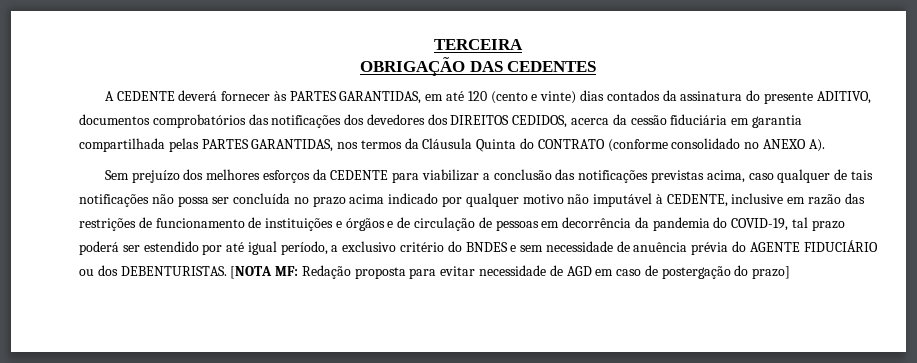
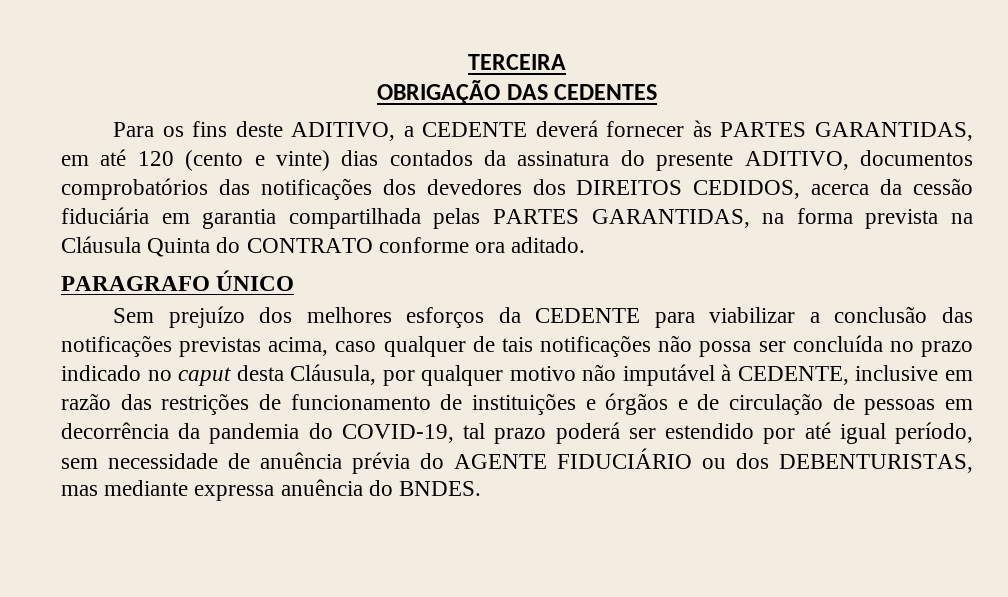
- A CEDENTE deverá fornecer às PARTES GARANTIDAS, em até 120 (cento e vinte) dias contados da assinatura do presente ADITIVO, documentos comprobatórios das notificações dos devedores dos DIREITOS CEDIDOS, acerca da cessão fiduciária em garantia compartilhada pelas PARTES GARANTIDAS, nos termos da Cláusula Quinta do CONTRATO (conforme consolidado no ANEXO A).
+ Para os fins deste ADITIVO, a CEDENTE deverá fornecer às PARTES GARANTIDAS, em até 120 (cento e vinte) dias contados da assinatura do presente ADITIVO, documentos comprobatórios das notificações dos devedores dos DIREITOS CEDIDOS, acerca da cessão fiduciária em garantia compartilhada pelas PARTES GARANTIDAS, na forma prevista na Cláusula Quinta do CONTRATO conforme ora aditado.
+ PARAGRAFO ÚNICO
- Sem prejuízo dos melhores esforços da CEDENTE para viabilizar a conclusão das notificações previstas acima, caso qualquer de tais notificações não possa ser concluída no prazo acima indicado por qualquer motivo não imputável à CEDENTE, inclusive em razão das restrições de funcionamento de instituições e órgãos e de circulação de pessoas em decorrência da pandemia do COVID-19, tal prazo poderá ser estendido por até igual período, a exclusivo critério do BNDES e sem necessidade de anuência prévia do AGENTE FIDUCIÁRIO ou dos DEBENTURISTAS. [NOTA MF: Redação proposta para evitar necessidade de AGD em caso de postergação do prazo]
+ Sem prejuízo dos melhores esforços da CEDENTE para viabilizar a conclusão das notificações previstas acima, caso qualquer de tais notificações não possa ser concluída no prazo indicado no caput desta Cláusula, por qualquer motivo não imputável à CEDENTE, inclusive em razão das restrições de funcionamento de instituições e órgãos e de circulação de pessoas em decorrência da pandemia do COVID-19, tal prazo poderá ser estendido por até igual período, sem necessidade de anuência prévia do AGENTE FIDUCIÁRIO ou dos DEBENTURISTAS, mas mediante expressa anuência do BNDES.

